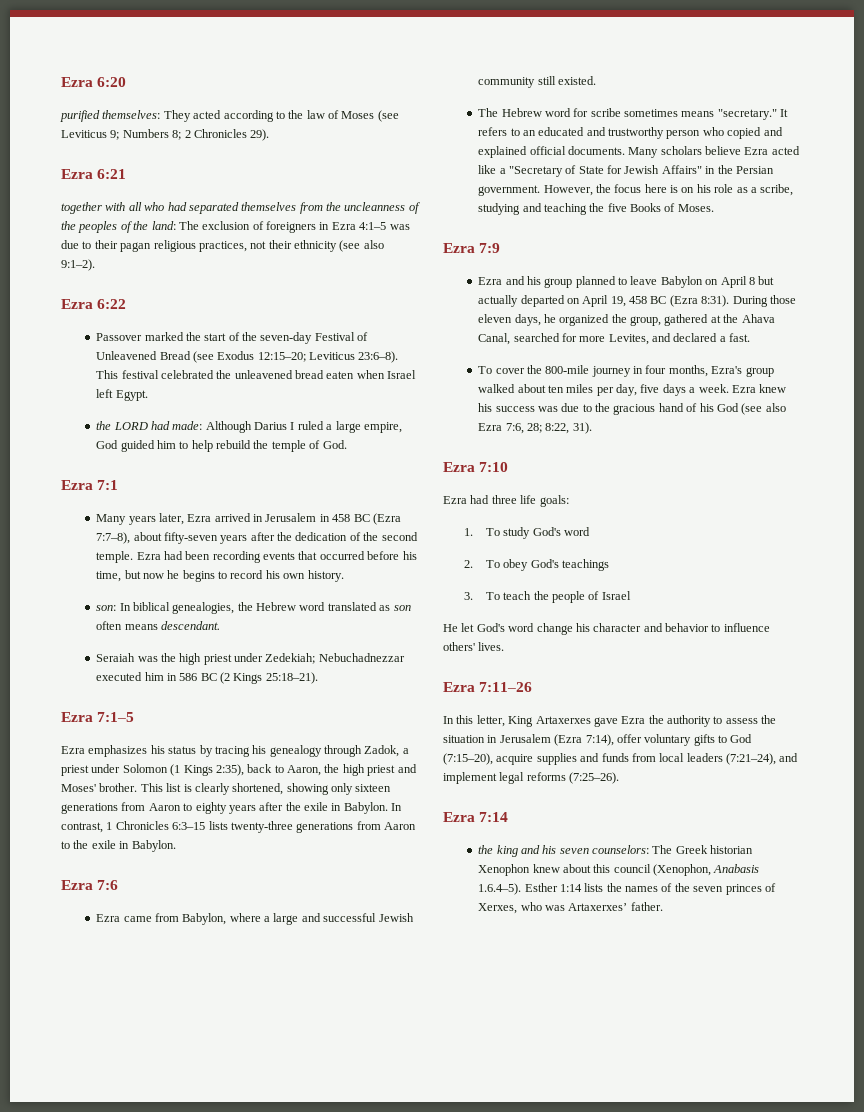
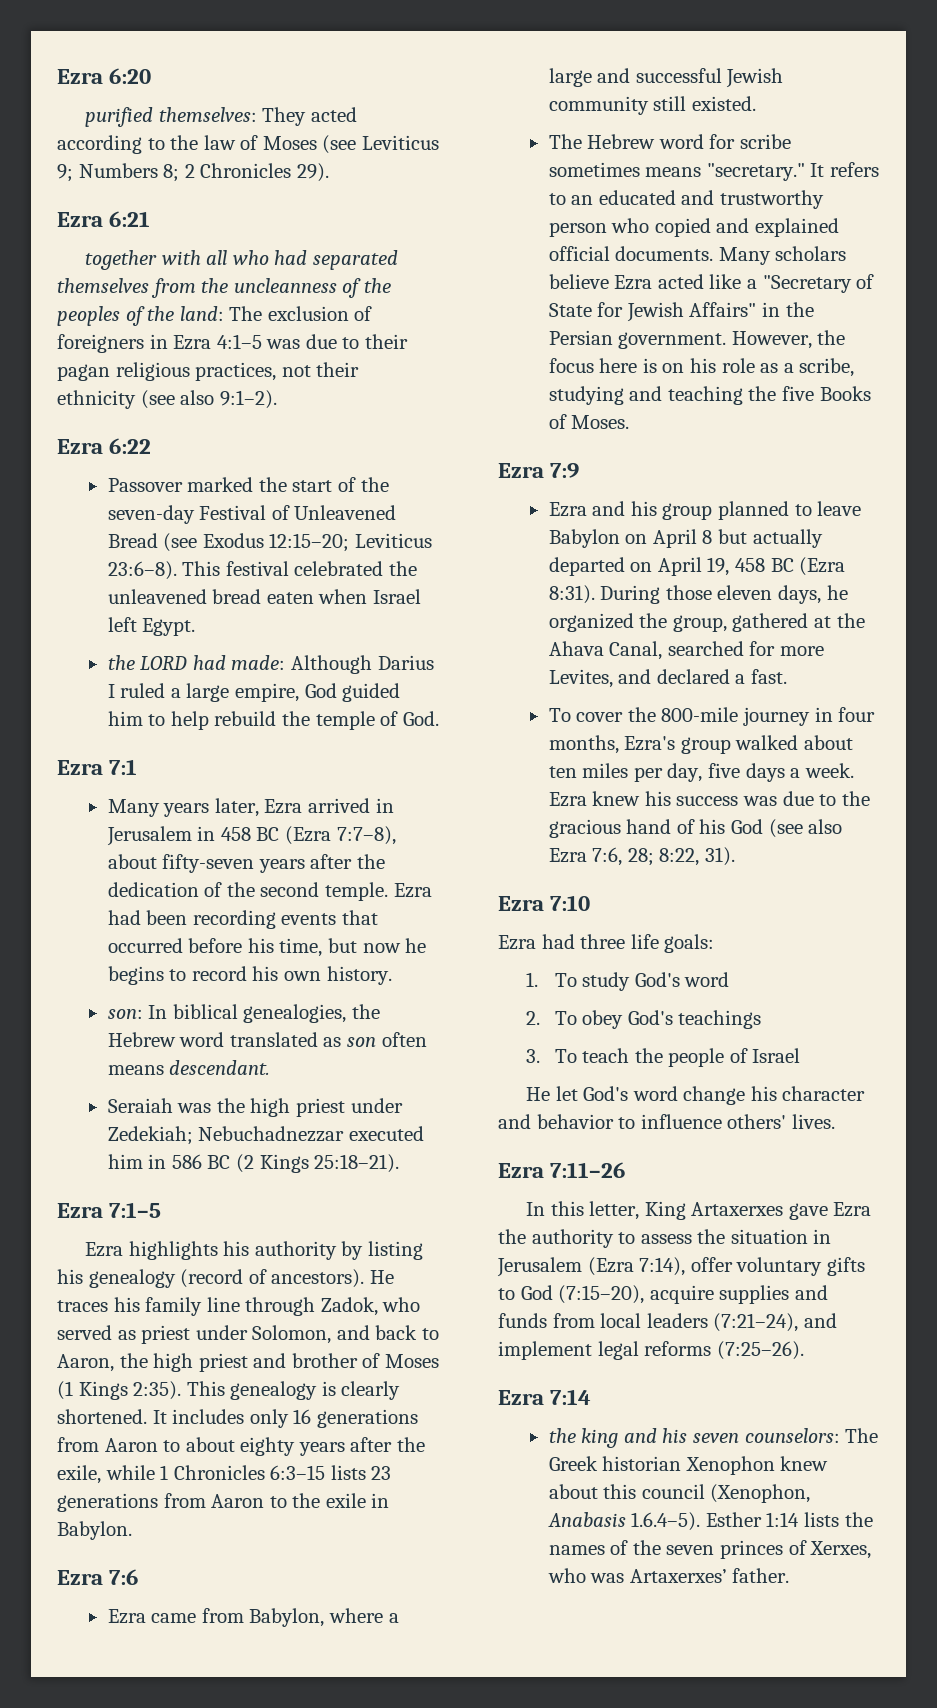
- Ezra emphasizes his status by tracing his genealogy through Zadok, a priest under Solomon (1 Kings 2:35), back to Aaron, the high priest and Moses' brother. This list is clearly shortened, showing only sixteen generations from Aaron to eighty years after the exile in Babylon. In contrast, 1 Chronicles 6:3–15 lists twenty-three generations from Aaron to the exile in Babylon.
+ Ezra highlights his authority by listing his genealogy (record of ancestors). He traces his family line through Zadok, who served as priest under Solomon, and back to Aaron, the high priest and brother of Moses (1 Kings 2:35). This genealogy is clearly shortened. It includes only 16 generations from Aaron to about eighty years after the exile, while 1 Chronicles 6:3–15 lists 23 generations from Aaron to the exile in Babylon.

